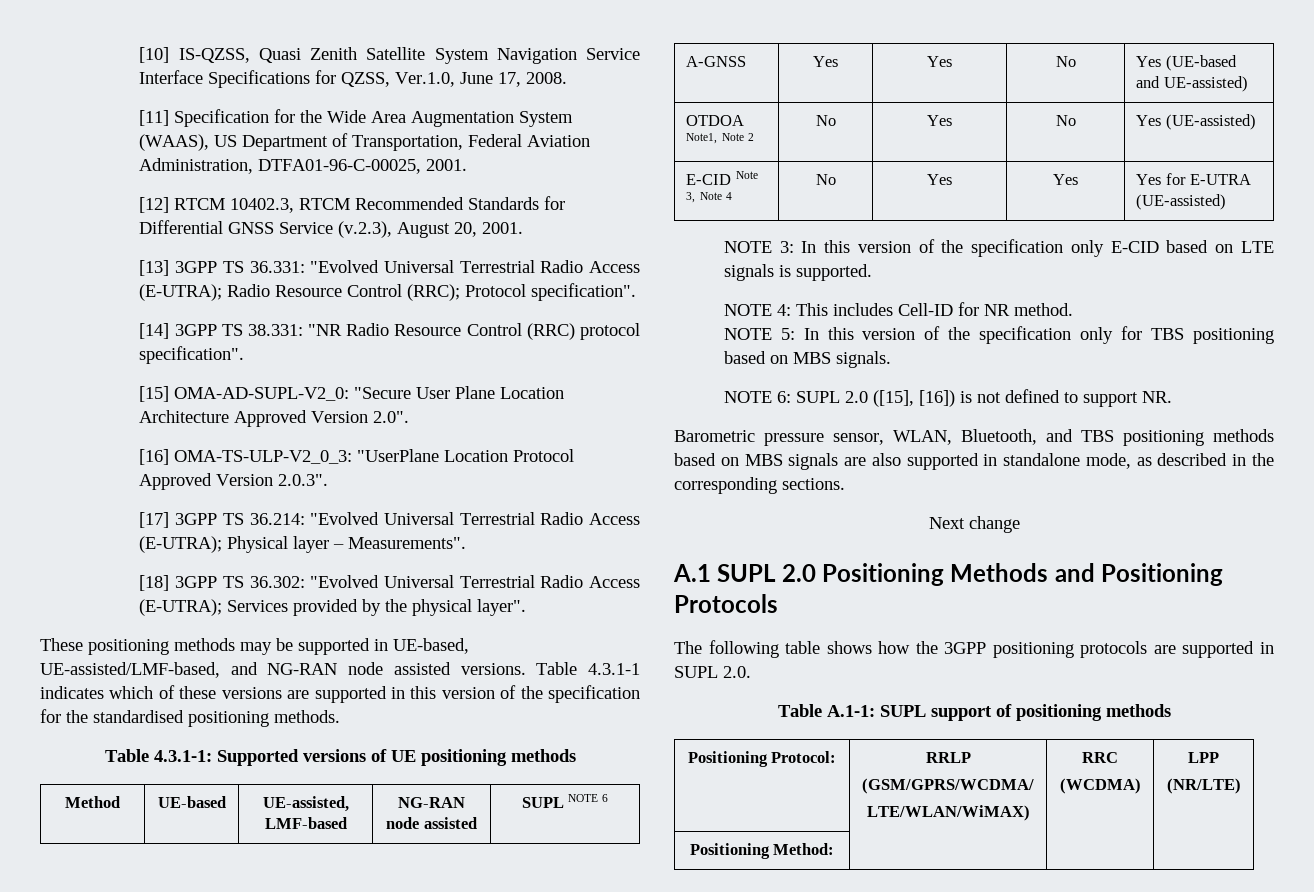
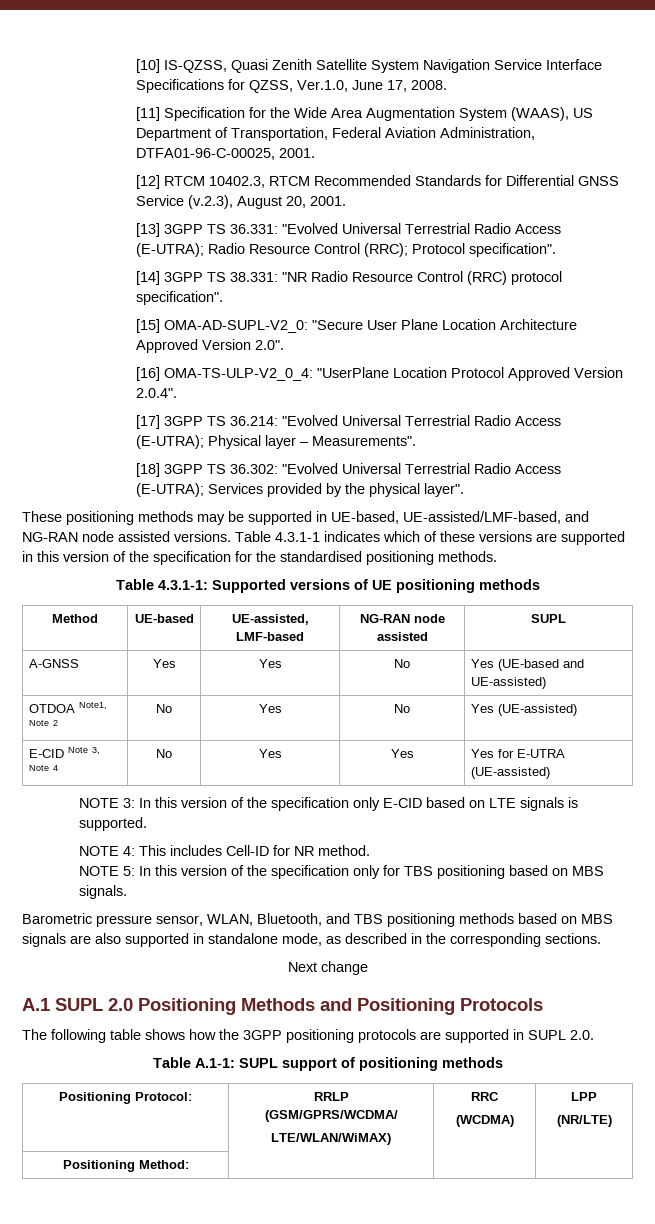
- [16] OMA-TS-ULP-V2_0_3: "UserPlane Location Protocol Approved Version 2.0.3".
+ [16] OMA-TS-ULP-V2_0_4: "UserPlane Location Protocol Approved Version 2.0.4".
- Method | UE-based | UE-assisted, LMF-based | NG-RAN node assisted | SUPL NOTE 6
+ Method | UE-based | UE-assisted, LMF-based | NG-RAN node assisted | SUPL
- NOTE 6: SUPL 2.0 ([15], [16]) is not defined to support NR.

